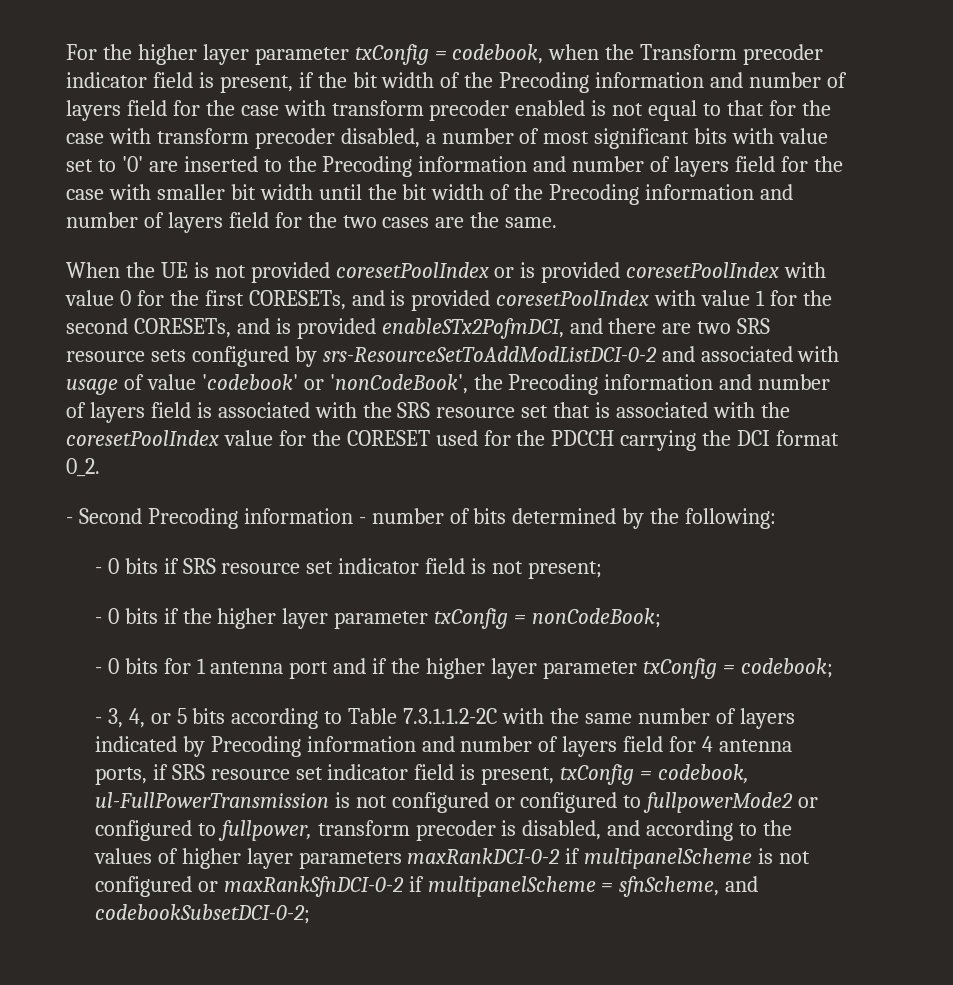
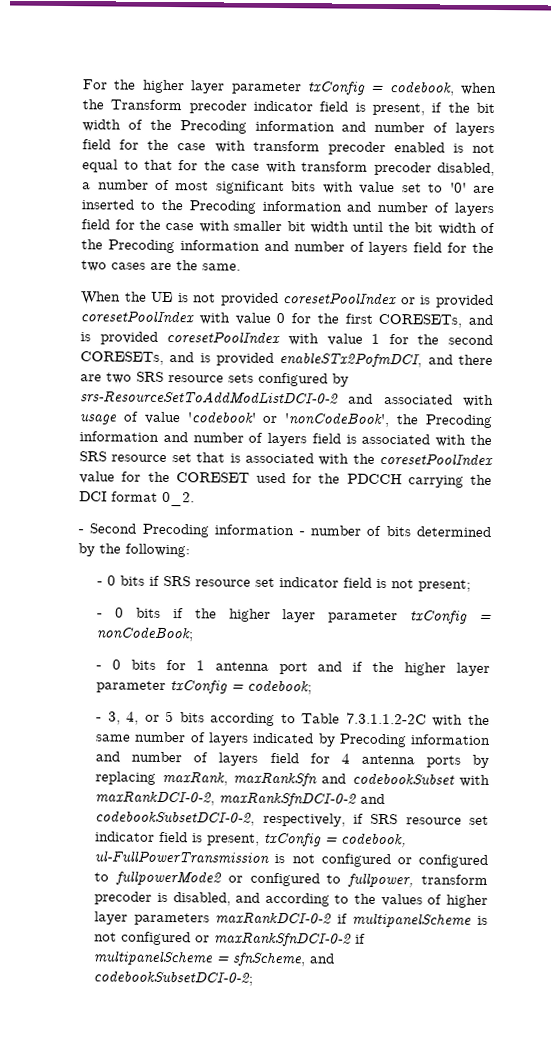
- - 3, 4, or 5 bits according to Table 7.3.1.1.2-2C with the same number of layers indicated by Precoding information and number of layers field for 4 antenna ports, if SRS resource set indicator field is present, txConfig = codebook, ul-FullPowerTransmission is not configured or configured to fullpowerMode2 or configured to fullpower, transform precoder is disabled, and according to the values of higher layer parameters maxRankDCI-0-2 if multipanelScheme is not configured or maxRankSfnDCI-0-2 if multipanelScheme = sfnScheme, and codebookSubsetDCI-0-2;
+ - 3, 4, or 5 bits according to Table 7.3.1.1.2-2C with the same number of layers indicated by Precoding information and number of layers field for 4 antenna ports by replacing maxRank, maxRankSfn and codebookSubset with maxRankDCI-0-2, maxRankSfnDCI-0-2 and codebookSubsetDCI-0-2, respectively, if SRS resource set indicator field is present, txConfig = codebook, ul-FullPowerTransmission is not configured or configured to fullpowerMode2 or configured to fullpower, transform precoder is disabled, and according to the values of higher layer parameters maxRankDCI-0-2 if multipanelScheme is not configured or maxRankSfnDCI-0-2 if multipanelScheme = sfnScheme, and codebookSubsetDCI-0-2;

